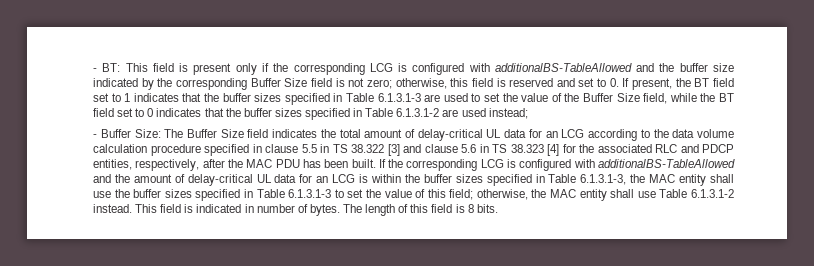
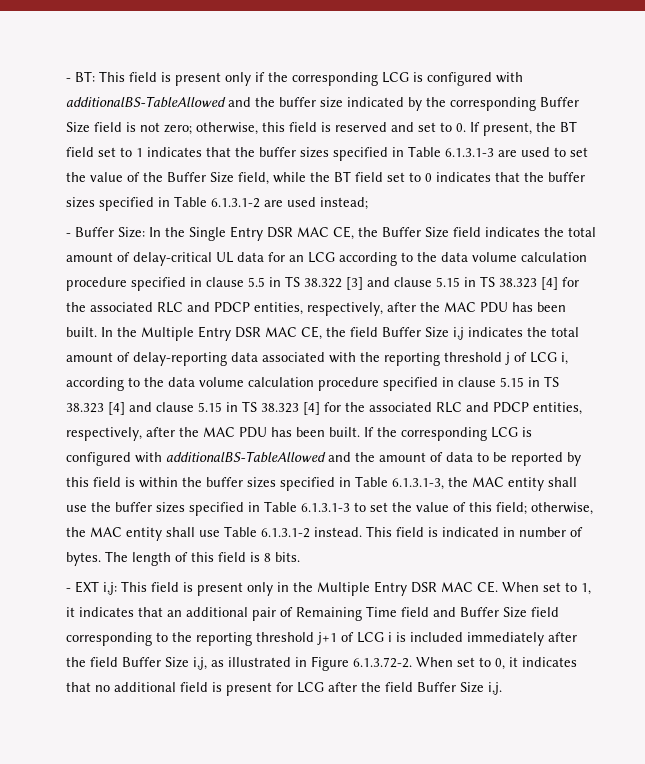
- - Buffer Size: The Buffer Size field indicates the total amount of delay-critical UL data for an LCG according to the data volume calculation procedure specified in clause 5.5 in TS 38.322 [3] and clause 5.6 in TS 38.323 [4] for the associated RLC and PDCP entities, respectively, after the MAC PDU has been built.
+ - Buffer Size: In the Single Entry DSR MAC CE, the Buffer Size field indicates the total amount of delay-critical UL data for an LCG according to the data volume calculation procedure specified in clause 5.5 in TS 38.322 [3] and clause 5.15 in TS 38.323 [4] for the associated RLC and PDCP entities, respectively, after the MAC PDU has been built. In the Multiple Entry DSR MAC CE, the field Buffer Size i,j indicates the total amount of delay-reporting data associated with the reporting threshold j of LCG i, according to the data volume calculation procedure specified in clause 5.15 in TS 38.323 [4] and clause 5.15 in TS 38.323 [4] for the associated RLC and PDCP entities, respectively, after the MAC PDU has been built.
- If the corresponding LCG is configured with additionalBS-TableAllowed and the amount of delay-critical UL data for an LCG is within the buffer sizes specified in Table 6.1.3.1-3, the MAC entity shall use the buffer sizes specified in Table 6.1.3.1-3 to set the value of this field; otherwise, the MAC entity shall use Table 6.1.3.1-2 instead.
+ If the corresponding LCG is configured with additionalBS-TableAllowed and the amount of data to be reported by this field is within the buffer sizes specified in Table 6.1.3.1-3, the MAC entity shall use the buffer sizes specified in Table 6.1.3.1-3 to set the value of this field; otherwise, the MAC entity shall use Table 6.1.3.1-2 instead.
+ - EXT i,j: This field is present only in the Multiple Entry DSR MAC CE. When set to 1, it indicates that an additional pair of Remaining Time field and Buffer Size field corresponding to the reporting threshold j+1 of LCG i is included immediately after the field Buffer Size i,j, as illustrated in Figure 6.1.3.72-2. When set to 0, it indicates that no additional field is present for LCG after the field Buffer Size i,j.

